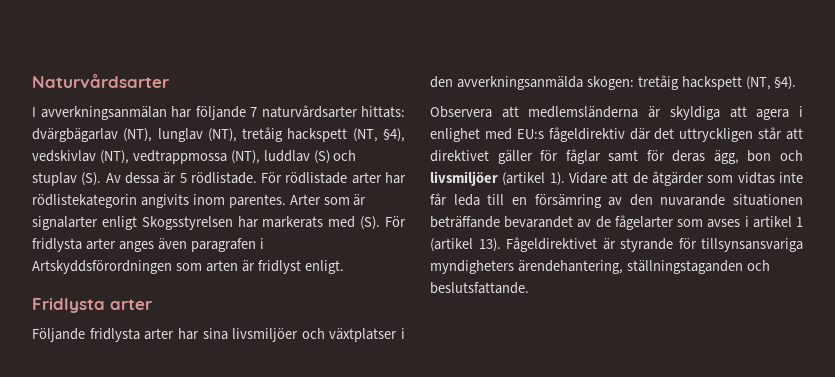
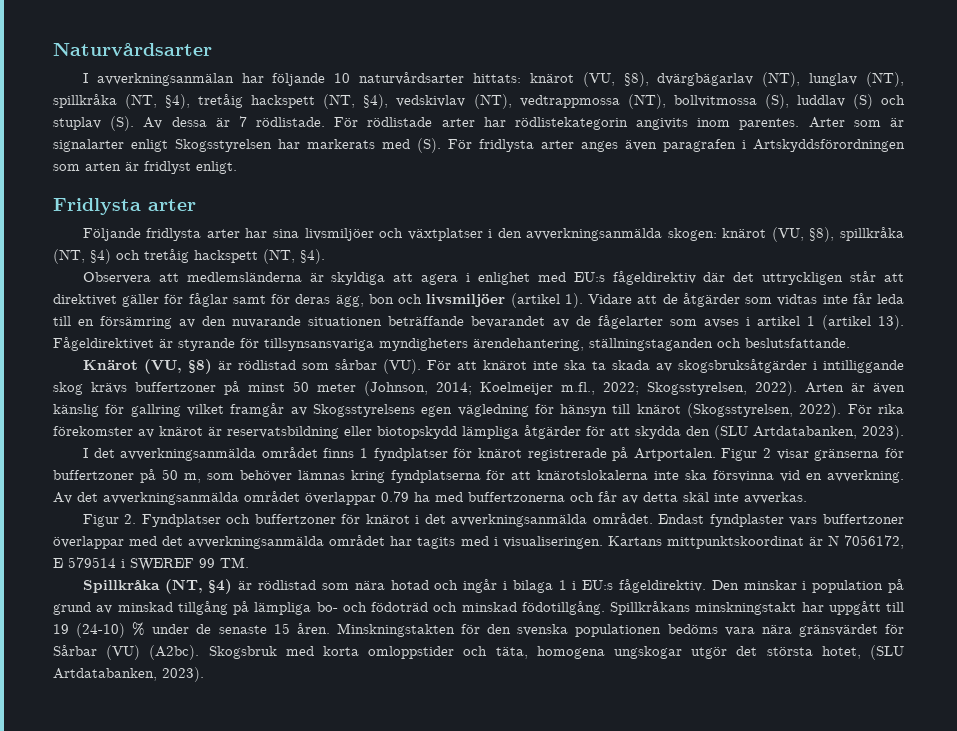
- I avverkningsanmälan har följande 7 naturvårdsarter hittats: dvärgbägarlav (NT), lunglav (NT), tretåig hackspett (NT, §4), vedskivlav (NT), vedtrappmossa (NT), luddlav (S) och stuplav (S). Av dessa är 5 rödlistade.
+ I avverkningsanmälan har följande 10 naturvårdsarter hittats: knärot (VU, §8), dvärgbägarlav (NT), lunglav (NT), spillkråka (NT, §4), tretåig hackspett (NT, §4), vedskivlav (NT), vedtrappmossa (NT), bollvitmossa (S), luddlav (S) och stuplav (S). Av dessa är 7 rödlistade.
- Följande fridlysta arter har sina livsmiljöer och växtplatser i den avverkningsanmälda skogen: tretåig hackspett (NT, §4).
+ Följande fridlysta arter har sina livsmiljöer och växtplatser i den avverkningsanmälda skogen: knärot (VU, §8), spillkråka (NT, §4) och tretåig hackspett (NT, §4).
+ Knärot (VU, §8) är rödlistad som sårbar (VU). För att knärot inte ska ta skada av skogsbruksåtgärder i intilliggande skog krävs buffertzoner på minst 50 meter (Johnson, 2014; Koelmeijer m.fl., 2022; Skogsstyrelsen, 2022). Arten är även känslig för gallring vilket framgår av Skogsstyrelsens egen vägledning för hänsyn till knärot (Skogsstyrelsen, 2022). För rika förekomster av knärot är reservatsbildning eller biotopskydd lämpliga åtgärder för att skydda den (SLU Artdatabanken, 2023).
+ I det avverkningsanmälda området finns 1 fyndplatser för knärot registrerade på Artportalen. Figur 2 visar gränserna för buffertzoner på 50 m, som behöver lämnas kring fyndplatserna för att knärotslokalerna inte ska försvinna vid en avverkning. Av det avverkningsanmälda området överlappar 0.79 ha med buffertzonerna och får av detta skäl inte avverkas.
+ Figur 2. Fyndplatser och buffertzoner för knärot i det avverkningsanmälda området. Endast fyndplaster vars buffertzoner överlappar med det avverkningsanmälda området har tagits med i visualiseringen. Kartans mittpunktskoordinat är N 7056172, E 579514 i SWEREF 99 TM.
+ Spillkråka (NT, §4) är rödlistad som nära hotad och ingår i bilaga 1 i EU:s fågeldirektiv. Den minskar i population på grund av minskad tillgång på lämpliga bo- och födoträd och minskad födotillgång. Spillkråkans minskningstakt har uppgått till 19 (24-10) % under de senaste 15 åren. Minskningstakten för den svenska populationen bedöms vara nära gränsvärdet för Sårbar (VU) (A2bc). Skogsbruk med korta omloppstider och täta, homogena ungskogar utgör det största hotet, (SLU Artdatabanken, 2023).

